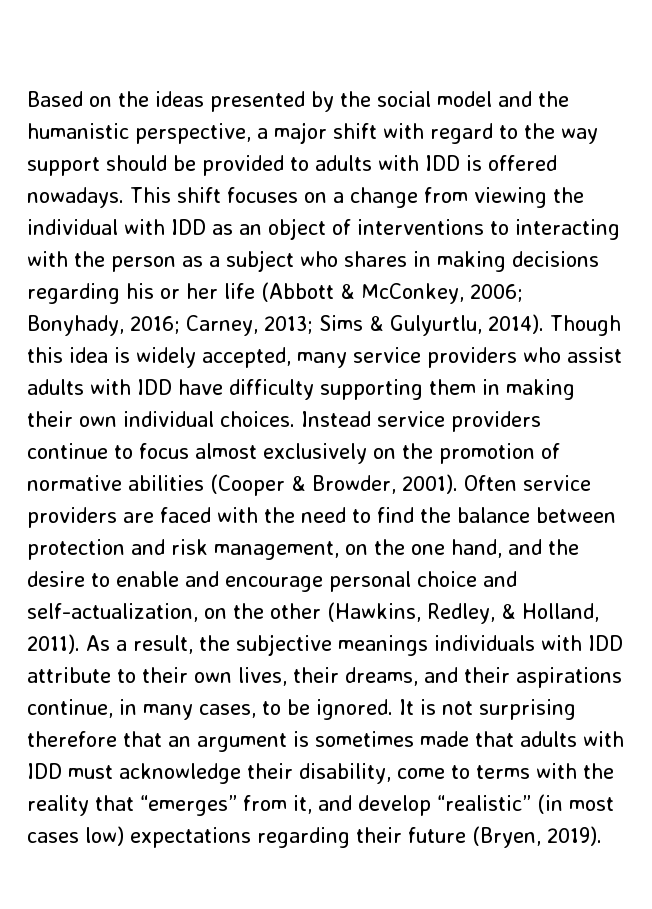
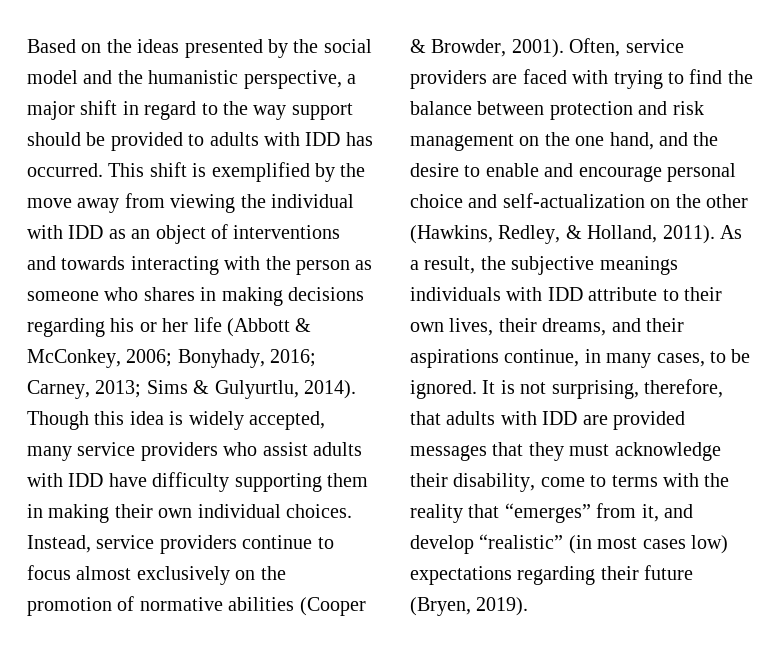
- Based on the ideas presented by the social model and the humanistic perspective, a major shift with regard to the way support should be provided to adults with IDD is offered nowadays. This shift focuses on a change from viewing the individual with IDD as an object of interventions to interacting with the person as a subject who shares in making decisions regarding his or her life (Abbott & McConkey, 2006;
+ Based on the ideas presented by the social model and the humanistic perspective, a major shift in regard to the way support should be provided to adults with IDD has occurred. This shift is exemplified by the move away from viewing the individual with IDD as an object of interventions and towards interacting with the person as someone who shares in making decisions regarding his or her life (Abbott & McConkey, 2006;
- Instead service providers continue to focus almost exclusively on the promotion of normative abilities (Cooper & Browder, 2001).
+ Instead, service providers continue to focus almost exclusively on the promotion of normative abilities (Cooper & Browder, 2001).
- Often service providers are faced with the need to find the balance between protection and risk management, on the one hand, and the desire to enable and encourage personal choice and self-actualization, on the other (Hawkins, Redley, & Holland, 2011).
+ Often, service providers are faced with trying to find the balance between protection and risk management on the one hand, and the desire to enable and encourage personal choice and self-actualization on the other (Hawkins, Redley, & Holland, 2011).
- It is not surprising therefore that an argument is sometimes made that adults with IDD must acknowledge their disability, come to terms with the reality that “emerges” from it, and develop “realistic” (in most cases low) expectations regarding their future (Bryen, 2019).
+ It is not surprising, therefore, that adults with IDD are provided messages that they must acknowledge their disability, come to terms with the reality that “emerges” from it, and develop “realistic” (in most cases low) expectations regarding their future (Bryen, 2019).

